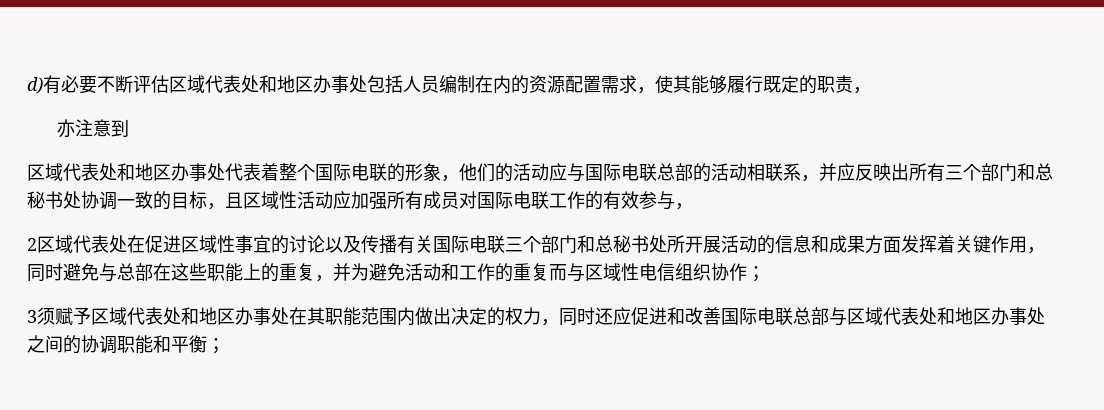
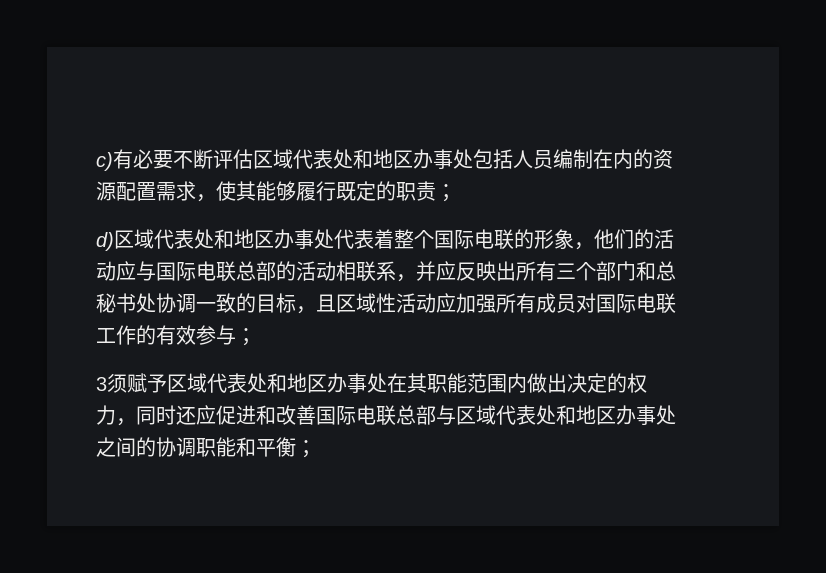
- d)有必要不断评估区域代表处和地区办事处包括人员编制在内的资源配置需求，使其能够履行既定的职责，
- 亦注意到
- 区域代表处和地区办事处代表着整个国际电联的形象，他们的活动应与国际电联总部的活动相联系，并应反映出所有三个部门和总秘书处协调一致的目标，且区域性活动应加强所有成员对国际电联工作的有效参与，
- 2区域代表处在促进区域性事宜的讨论以及传播有关国际电联三个部门和总秘书处所开展活动的信息和成果方面发挥着关键作用，同时避免与总部在这些职能上的重复，并为避免活动和工作的重复而与区域性电信组织协作；
+ c)有必要不断评估区域代表处和地区办事处包括人员编制在内的资源配置需求，使其能够履行既定的职责；
+ d)区域代表处和地区办事处代表着整个国际电联的形象，他们的活动应与国际电联总部的活动相联系，并应反映出所有三个部门和总秘书处协调一致的目标，且区域性活动应加强所有成员对国际电联工作的有效参与；

